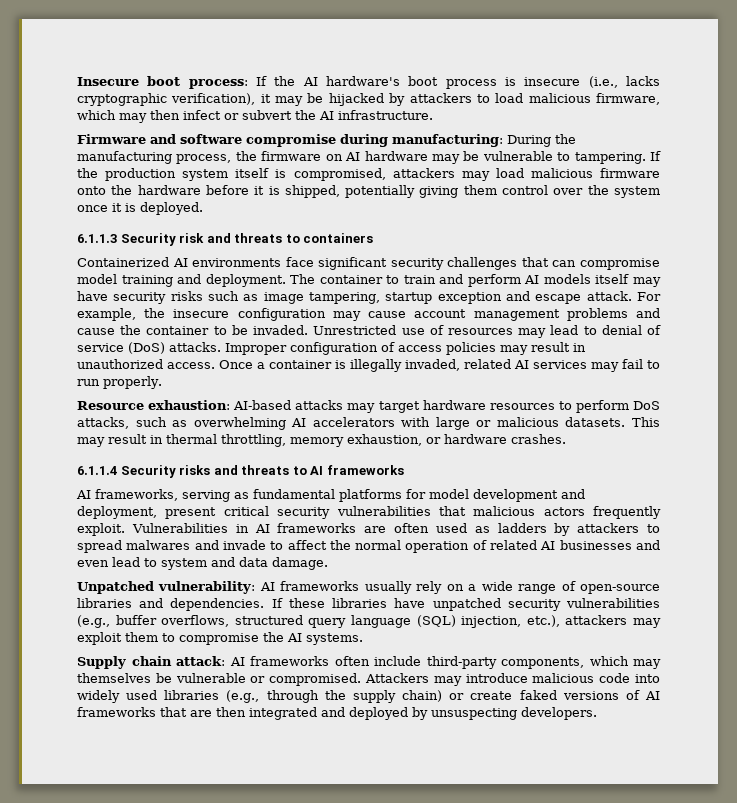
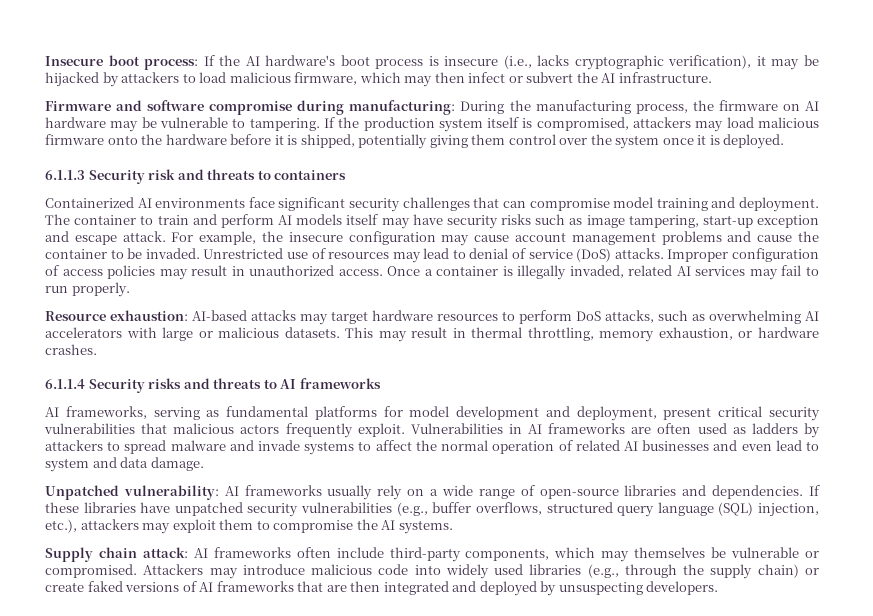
- The container to train and perform AI models itself may have security risks such as image tampering, startup exception and escape attack.
+ The container to train and perform AI models itself may have security risks such as image tampering, start-up exception and escape attack.
- Vulnerabilities in AI frameworks are often used as ladders by attackers to spread malwares and invade to affect the normal operation of related AI businesses and even lead to system and data damage.
+ Vulnerabilities in AI frameworks are often used as ladders by attackers to spread malware and invade systems to affect the normal operation of related AI businesses and even lead to system and data damage.

